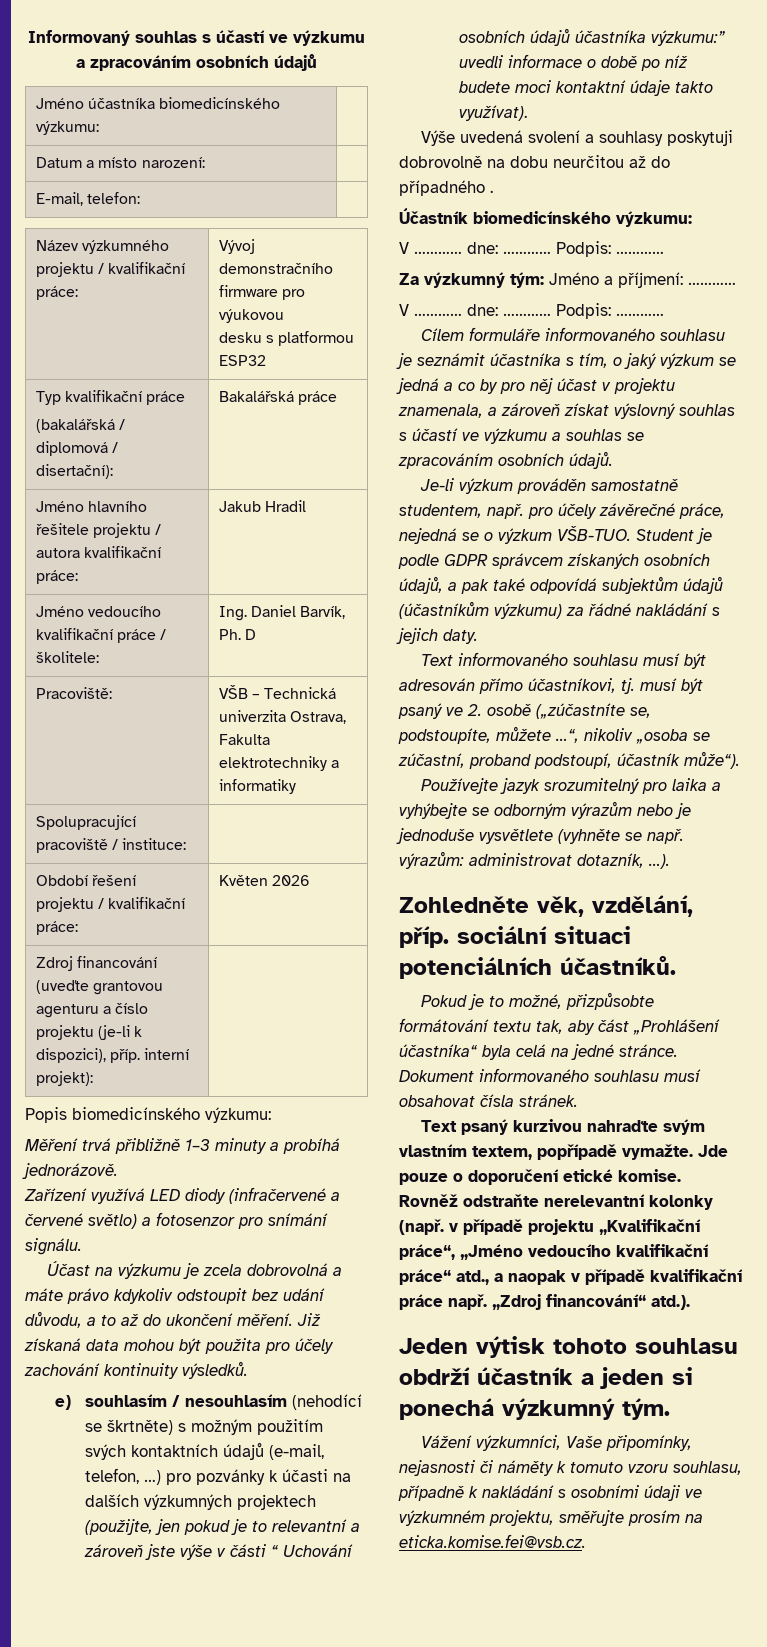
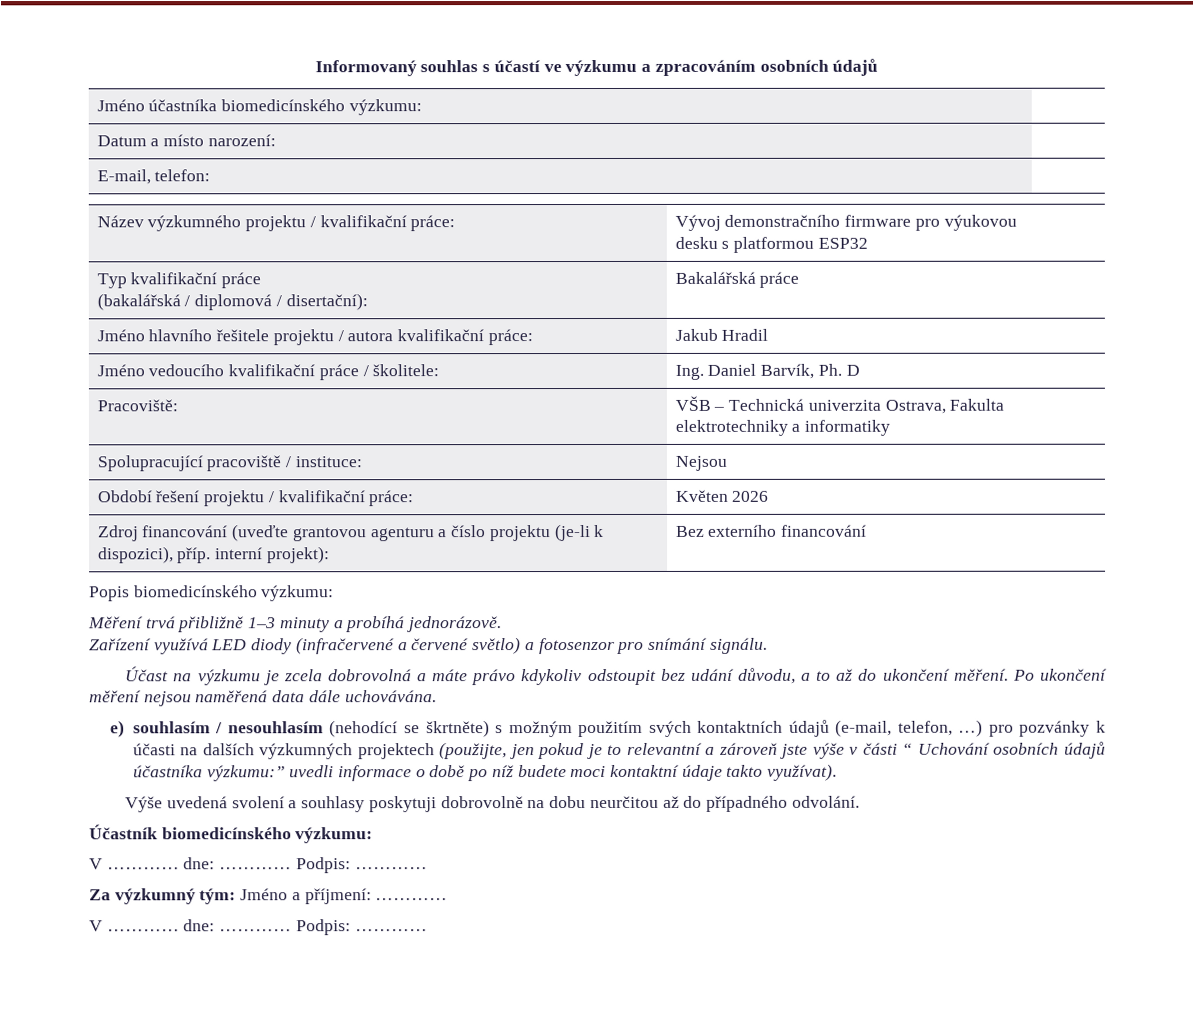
- Spolupracující pracoviště / instituce: |
+ Spolupracující pracoviště / instituce: | Nejsou
- Zdroj financování (uveďte grantovou agenturu a číslo projektu (je-li k dispozici), příp. interní projekt): |
+ Zdroj financování (uveďte grantovou agenturu a číslo projektu (je-li k dispozici), příp. interní projekt): | Bez externího financování
- Již získaná data mohou být použita pro účely zachování kontinuity výsledků.
+ Po ukončení měření nejsou naměřená data dále uchovávána.
- Výše uvedená svolení a souhlasy poskytuji dobrovolně na dobu neurčitou až do případného .
+ Výše uvedená svolení a souhlasy poskytuji dobrovolně na dobu neurčitou až do případného odvolání.
- Cílem formuláře informovaného souhlasu je seznámit účastníka s tím, o jaký výzkum se jedná a co by pro něj účast v projektu znamenala, a zároveň získat výslovný souhlas s účastí ve výzkumu a souhlas se zpracováním osobních údajů.
- Je-li výzkum prováděn samostatně studentem, např. pro účely závěrečné práce, nejedná se o výzkum VŠB-TUO. Student je podle GDPR správcem získaných osobních údajů, a pak také odpovídá subjektům údajů (účastníkům výzkumu) za řádné nakládání s jejich daty.
- Text informovaného souhlasu musí být adresován přímo účastníkovi, tj. musí být psaný ve 2. osobě („zúčastníte se, podstoupíte, můžete …“, nikoliv „osoba se zúčastní, proband podstoupí, účastník může“).
- Používejte jazyk srozumitelný pro laika a vyhýbejte se odborným výrazům nebo je jednoduše vysvětlete (vyhněte se např. výrazům: administrovat dotazník, …).
- Zohledněte věk, vzdělání, příp. sociální situaci potenciálních účastníků.
- Pokud je to možné, přizpůsobte formátování textu tak, aby část „Prohlášení účastníka“ byla celá na jedné stránce. Dokument informovaného souhlasu musí obsahovat čísla stránek.
- Text psaný kurzivou nahraďte svým vlastním textem, popřípadě vymažte. Jde pouze o doporučení etické komise. Rovněž odstraňte nerelevantní kolonky (např. v případě projektu „Kvalifikační práce“, „Jméno vedoucího kvalifikační práce“ atd., a naopak v případě kvalifikační práce např. „Zdroj financování“ atd.).
- Jeden výtisk tohoto souhlasu obdrží účastník a jeden si ponechá výzkumný tým.
- Vážení výzkumníci, Vaše připomínky, nejasnosti či náměty k tomuto vzoru souhlasu, případně k nakládání s osobními údaji ve výzkumném projektu, směřujte prosím na eticka.komise.fei@vsb.cz.

